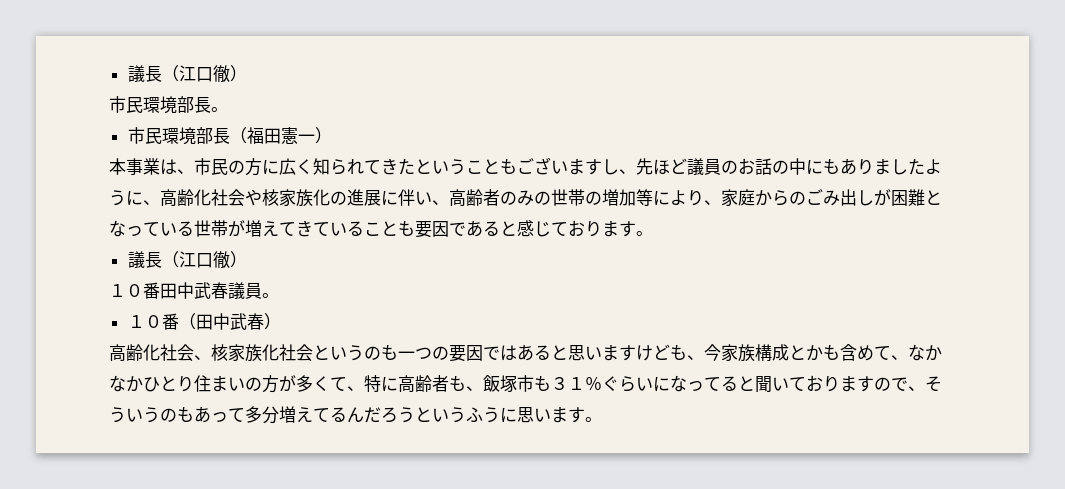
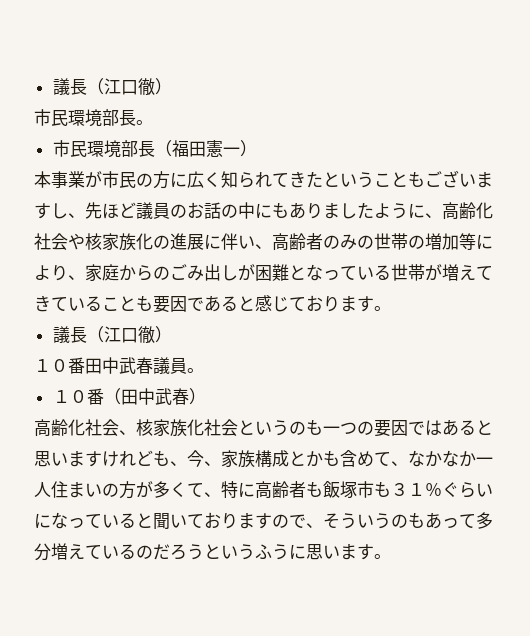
- 本事業は、市民の方に広く知られてきたということもございますし、先ほど議員のお話の中にもありましたように、高齢化社会や核家族化の進展に伴い、高齢者のみの世帯の増加等により、家庭からのごみ出しが困難となっている世帯が増えてきていることも要因であると感じております。
+ 本事業が市民の方に広く知られてきたということもございますし、先ほど議員のお話の中にもありましたように、高齢化社会や核家族化の進展に伴い、高齢者のみの世帯の増加等により、家庭からのごみ出しが困難となっている世帯が増えてきていることも要因であると感じております。
- 高齢化社会、核家族化社会というのも一つの要因ではあると思いますけども、今家族構成とかも含めて、なかなかひとり住まいの方が多くて、特に高齢者も、飯塚市も３１％ぐらいになってると聞いておりますので、そういうのもあって多分増えてるんだろうというふうに思います。
+ 高齢化社会、核家族化社会というのも一つの要因ではあると思いますけれども、今、家族構成とかも含めて、なかなか一人住まいの方が多くて、特に高齢者も飯塚市も３１％ぐらいになっていると聞いておりますので、そういうのもあって多分増えているのだろうというふうに思います。

